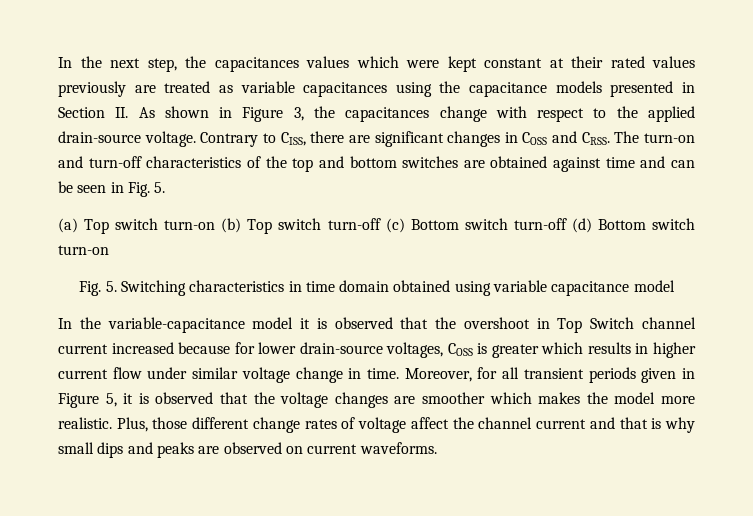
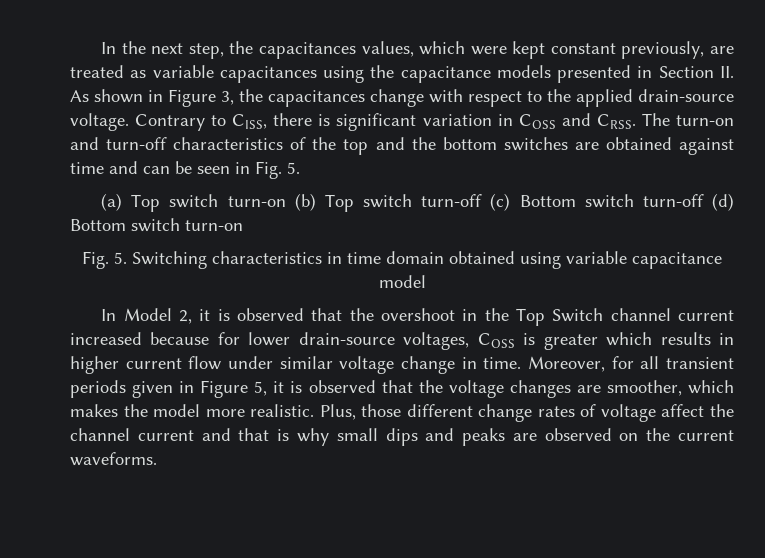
- In the next step, the capacitances values which were kept constant at their rated values previously are treated as variable capacitances using the capacitance models presented in Section II. As shown in Figure 3, the capacitances change with respect to the applied drain-source voltage.
+ In the next step, the capacitances values, which were kept constant previously, are treated as variable capacitances using the capacitance models presented in Section II. As shown in Figure 3, the capacitances change with respect to the applied drain-source voltage.
- Contrary to CISS, there are significant changes in COSS and CRSS.
+ Contrary to CISS, there is significant variation in COSS and CRSS.
- The turn-on and turn-off characteristics of the top and bottom switches are obtained against time and can be seen in Fig. 5.
+ The turn-on and turn-off characteristics of the top and the bottom switches are obtained against time and can be seen in Fig. 5.
- In the variable-capacitance model it is observed that the overshoot in Top Switch channel current increased because for lower drain-source voltages, COSS is greater which results in higher current flow under similar voltage change in time.
+ In Model 2, it is observed that the overshoot in the Top Switch channel current increased because for lower drain-source voltages, COSS is greater which results in higher current flow under similar voltage change in time.
- Moreover, for all transient periods given in Figure 5, it is observed that the voltage changes are smoother which makes the model more realistic.
+ Moreover, for all transient periods given in Figure 5, it is observed that the voltage changes are smoother, which makes the model more realistic.
- Plus, those different change rates of voltage affect the channel current and that is why small dips and peaks are observed on current waveforms.
+ Plus, those different change rates of voltage affect the channel current and that is why small dips and peaks are observed on the current waveforms.

